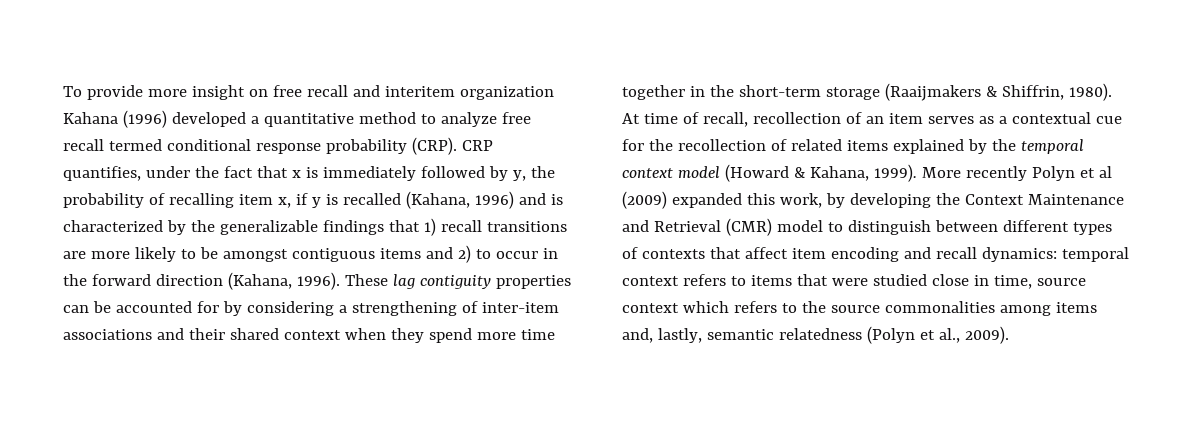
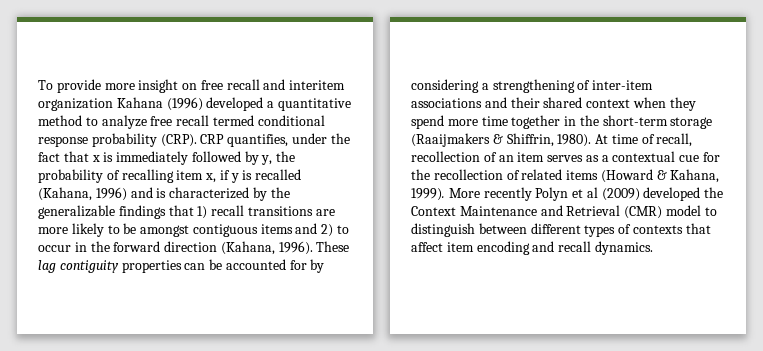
- At time of recall, recollection of an item serves as a contextual cue for the recollection of related items explained by the temporal context model (Howard & Kahana, 1999).
+ At time of recall, recollection of an item serves as a contextual cue for the recollection of related items (Howard & Kahana, 1999).
- More recently Polyn et al (2009) expanded this work, by developing the Context Maintenance and Retrieval (CMR) model to distinguish between different types of contexts that affect item encoding and recall dynamics: temporal context refers to items that were studied close in time, source context which refers to the source commonalities among items and, lastly, semantic relatedness (Polyn et al., 2009).
+ More recently Polyn et al (2009) developed the Context Maintenance and Retrieval (CMR) model to distinguish between different types of contexts that affect item encoding and recall dynamics.

